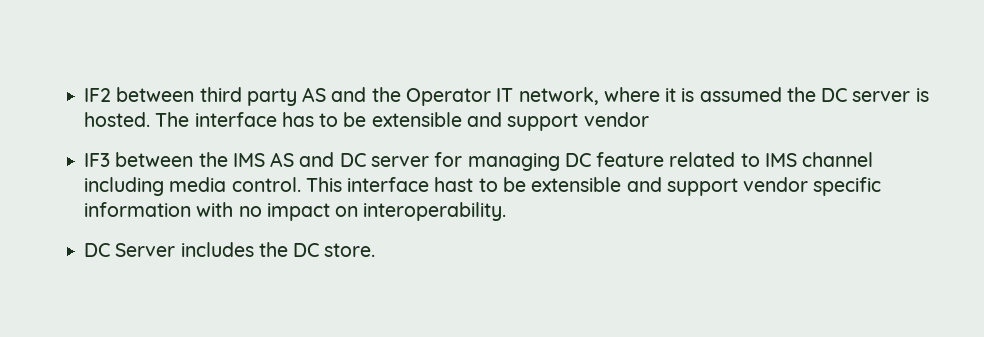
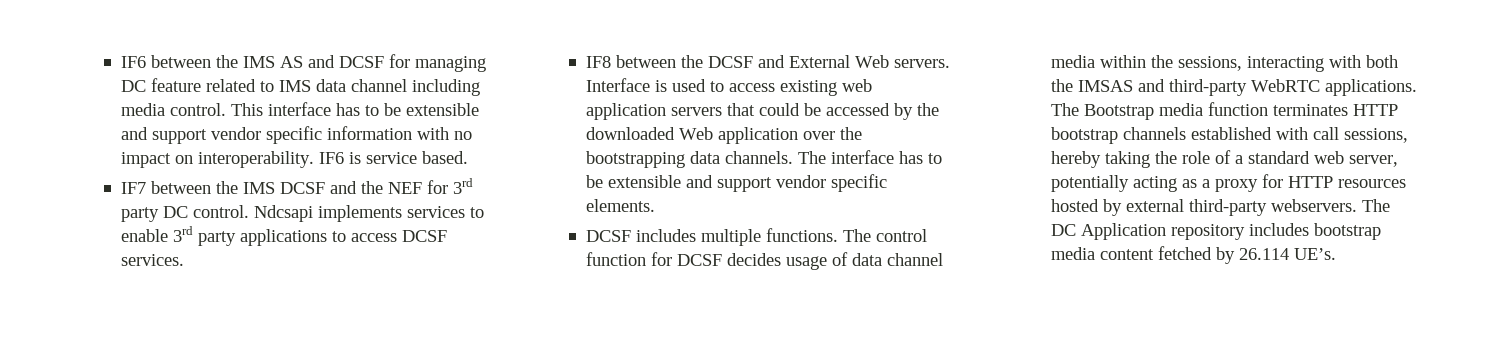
- IF2 between third party AS and the Operator IT network, where it is assumed the DC server is hosted. The interface has to be extensible and support vendor
- IF3 between the IMS AS and DC server for managing DC feature related to IMS channel including media control.
+ IF6 between the IMS AS and DCSF for managing DC feature related to IMS data channel including media control.
- This interface hast to be extensible and support vendor specific information with no impact on interoperability.
- DC Server includes the DC store.
+ This interface has to be extensible and support vendor specific information with no impact on interoperability. IF6 is service based.
+ IF7 between the IMS DCSF and the NEF for 3rd party DC control. Ndcsapi implements services to enable 3rd party applications to access DCSF services.
+ IF8 between the DCSF and External Web servers. Interface is used to access existing web application servers that could be accessed by the downloaded Web application over the bootstrapping data channels. The interface has to be extensible and support vendor specific elements.
+ DCSF includes multiple functions. The control function for DCSF decides usage of data channel media within the sessions, interacting with both the IMSAS and third-party WebRTC applications. The Bootstrap media function terminates HTTP bootstrap channels established with call sessions, hereby taking the role of a standard web server, potentially acting as a proxy for HTTP resources hosted by external third-party webservers. The DC Application repository includes bootstrap media content fetched by 26.114 UE’s.

